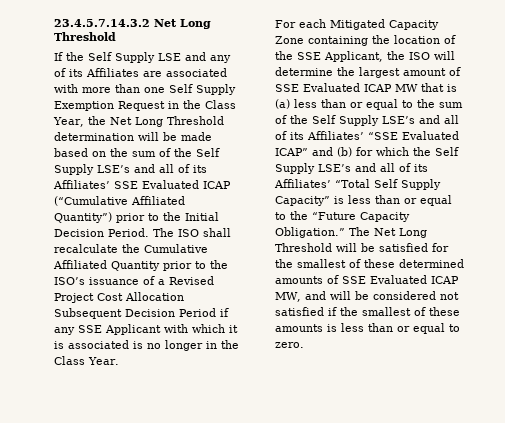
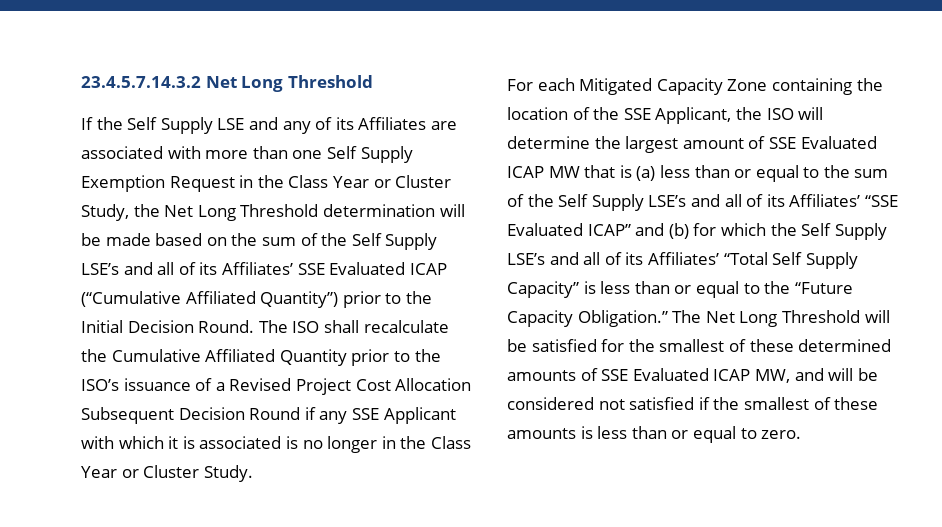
- If the Self Supply LSE and any of its Affiliates are associated with more than one Self Supply Exemption Request in the Class Year, the Net Long Threshold determination will be made based on the sum of the Self Supply LSE’s and all of its Affiliates’ SSE Evaluated ICAP (“Cumulative Affiliated Quantity”) prior to the Initial Decision Period.
+ If the Self Supply LSE and any of its Affiliates are associated with more than one Self Supply Exemption Request in the Class Year or Cluster Study, the Net Long Threshold determination will be made based on the sum of the Self Supply LSE’s and all of its Affiliates’ SSE Evaluated ICAP (“Cumulative Affiliated Quantity”) prior to the Initial Decision Round.
- The ISO shall recalculate the Cumulative Affiliated Quantity prior to the ISO’s issuance of a Revised Project Cost Allocation Subsequent Decision Period if any SSE Applicant with which it is associated is no longer in the Class Year.
+ The ISO shall recalculate the Cumulative Affiliated Quantity prior to the ISO’s issuance of a Revised Project Cost Allocation Subsequent Decision Round if any SSE Applicant with which it is associated is no longer in the Class Year or Cluster Study.

